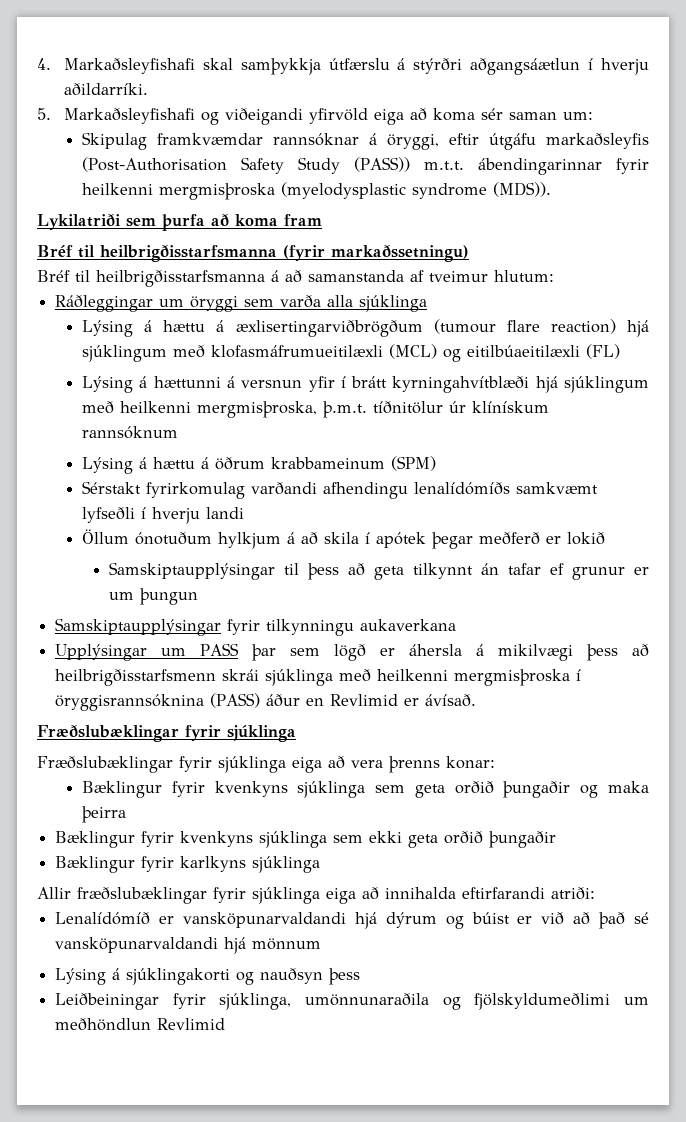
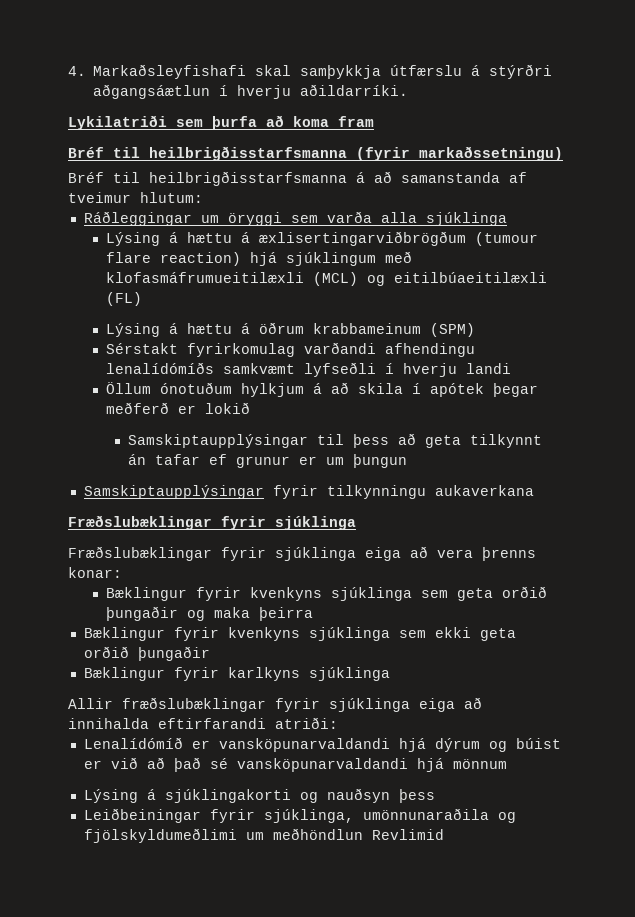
- 5. Markaðsleyfishafi og viðeigandi yfirvöld eiga að koma sér saman um:
- Skipulag framkvæmdar rannsóknar á öryggi, eftir útgáfu markaðsleyfis (Post-Authorisation Safety Study (PASS)) m.t.t. ábendingarinnar fyrir heilkenni mergmisþroska (myelodysplastic syndrome (MDS)).
- Lýsing á hættunni á versnun yfir í brátt kyrningahvítblæði hjá sjúklingum með heilkenni mergmisþroska, þ.m.t. tíðnitölur úr klínískum rannsóknum
- Upplýsingar um PASS þar sem lögð er áhersla á mikilvægi þess að heilbrigðisstarfsmenn skrái sjúklinga með heilkenni mergmisþroska í öryggisrannsóknina (PASS) áður en Revlimid er ávísað.

